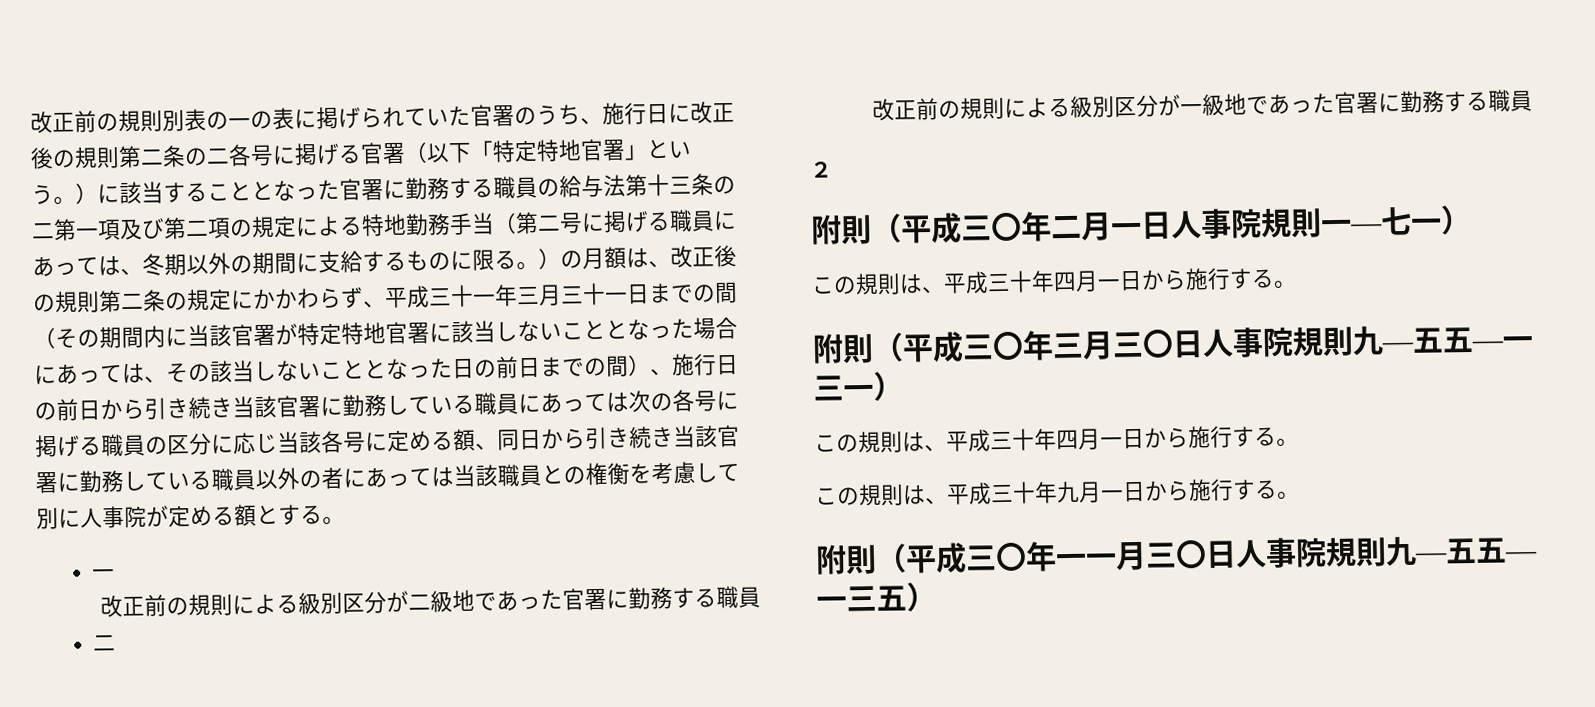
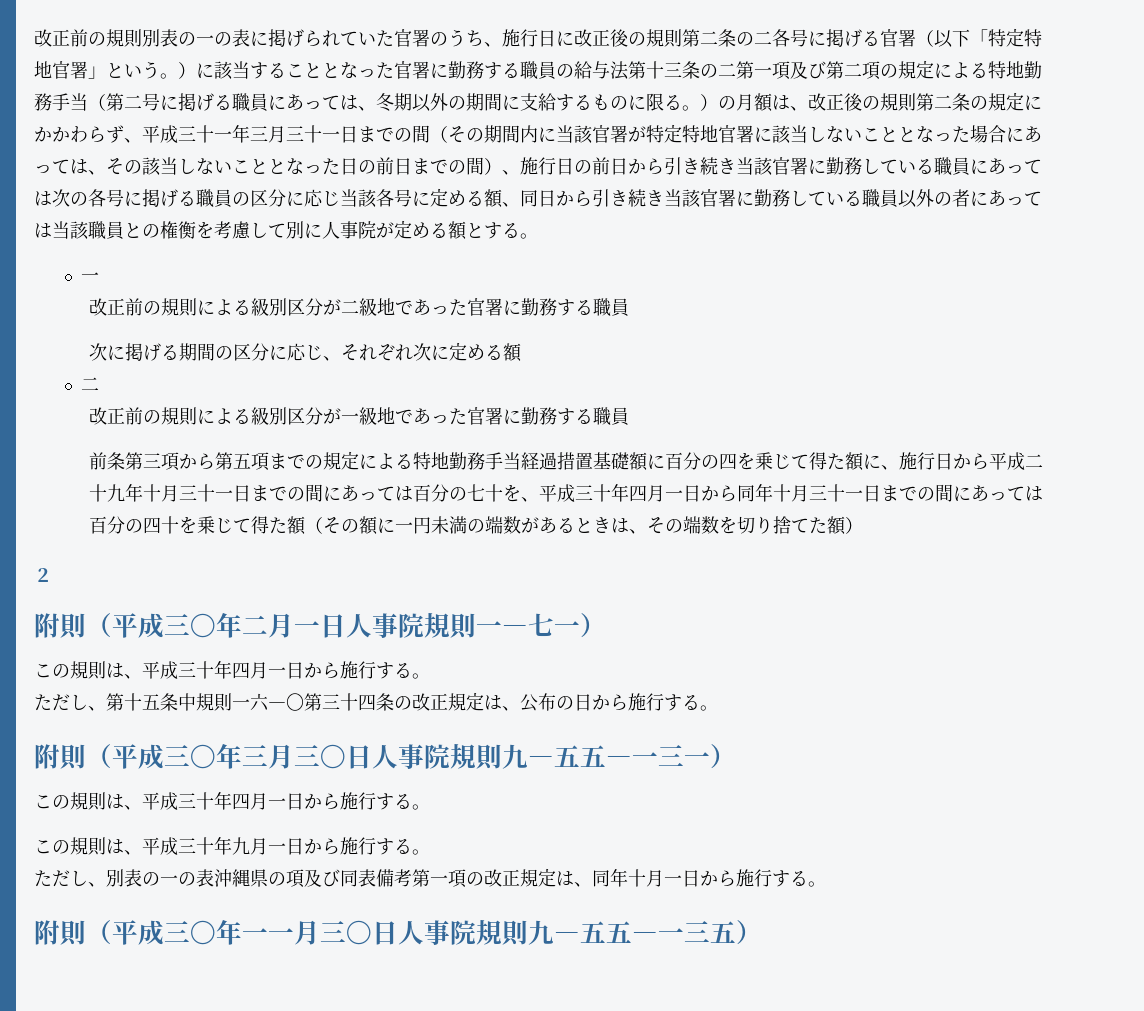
+ 次に掲げる期間の区分に応じ、それぞれ次に定める額
+ 前条第三項から第五項までの規定による特地勤務手当経過措置基礎額に百分の四を乗じて得た額に、施行日から平成二十九年十月三十一日までの間にあっては百分の七十を、平成三十年四月一日から同年十月三十一日までの間にあっては百分の四十を乗じて得た額（その額に一円未満の端数があるときは、その端数を切り捨てた額）
+ ただし、第十五条中規則一六―〇第三十四条の改正規定は、公布の日から施行する。
+ ただし、別表の一の表沖縄県の項及び同表備考第一項の改正規定は、同年十月一日から施行する。

